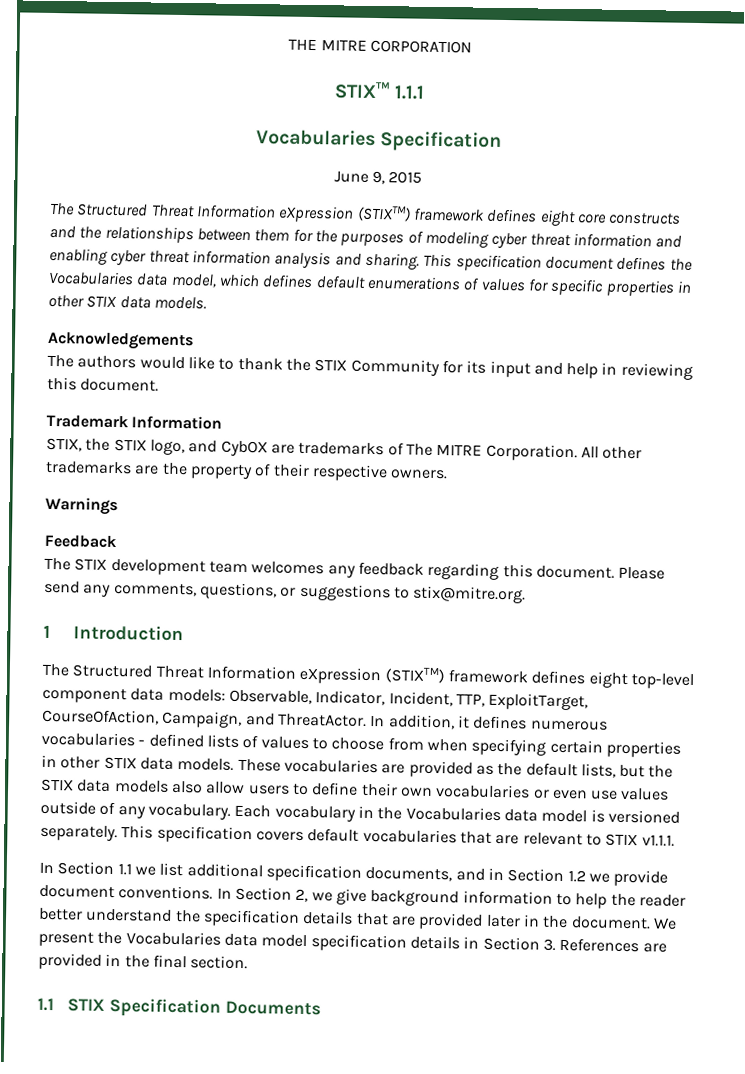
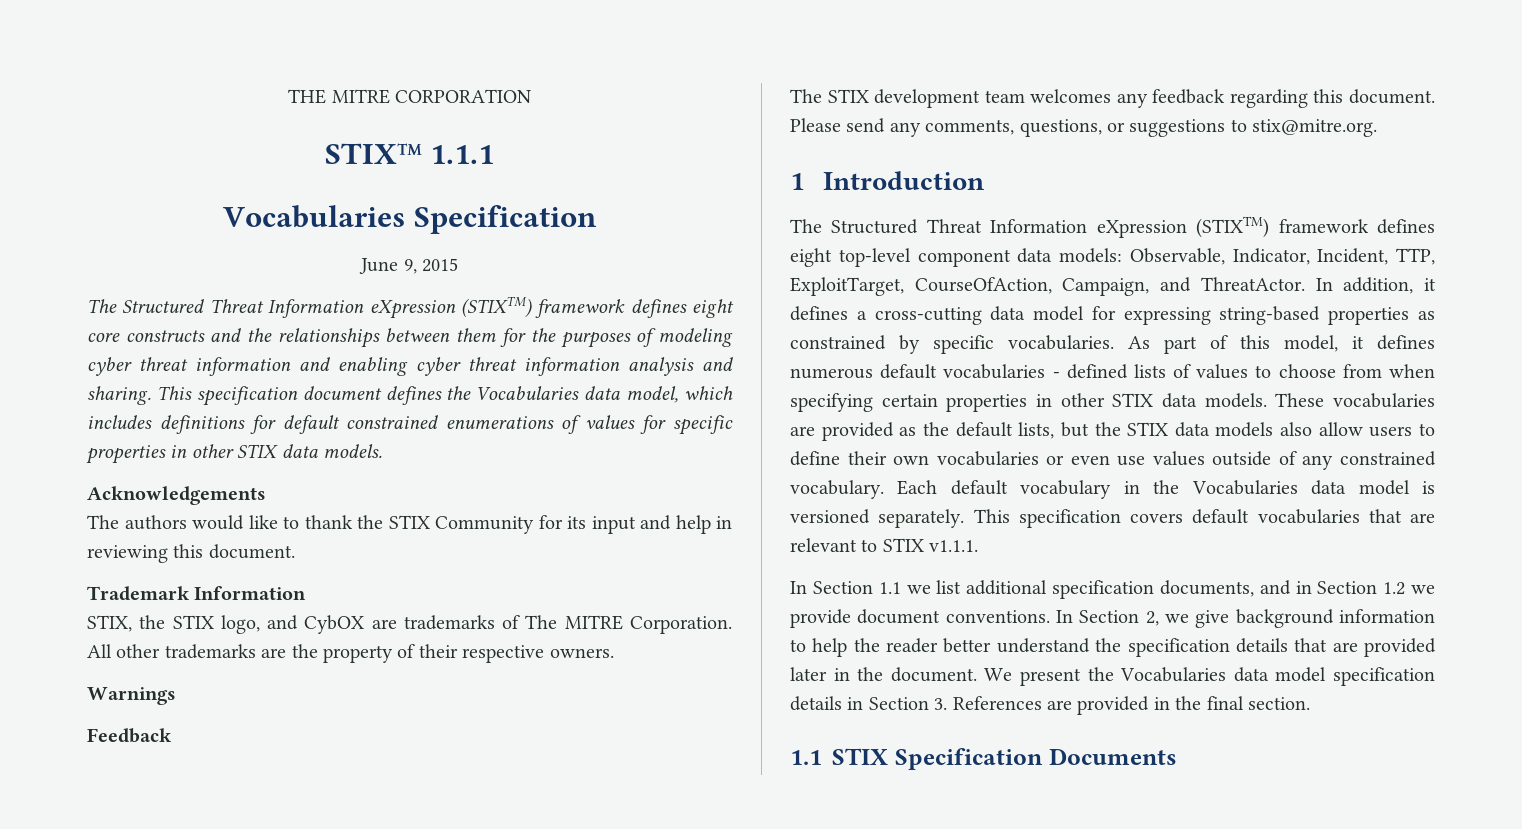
- This specification document defines the Vocabularies data model, which defines default enumerations of values for specific properties in other STIX data models.
+ This specification document defines the Vocabularies data model, which includes definitions for default constrained enumerations of values for specific properties in other STIX data models.
- In addition, it defines numerous vocabularies - defined lists of values to choose from when specifying certain properties in other STIX data models.
+ In addition, it defines a cross-cutting data model for expressing string-based properties as constrained by specific vocabularies. As part of this model, it defines numerous default vocabularies - defined lists of values to choose from when specifying certain properties in other STIX data models.
- These vocabularies are provided as the default lists, but the STIX data models also allow users to define their own vocabularies or even use values outside of any vocabulary.
+ These vocabularies are provided as the default lists, but the STIX data models also allow users to define their own vocabularies or even use values outside of any constrained vocabulary.
- Each vocabulary in the Vocabularies data model is versioned separately.
+ Each default vocabulary in the Vocabularies data model is versioned separately.

